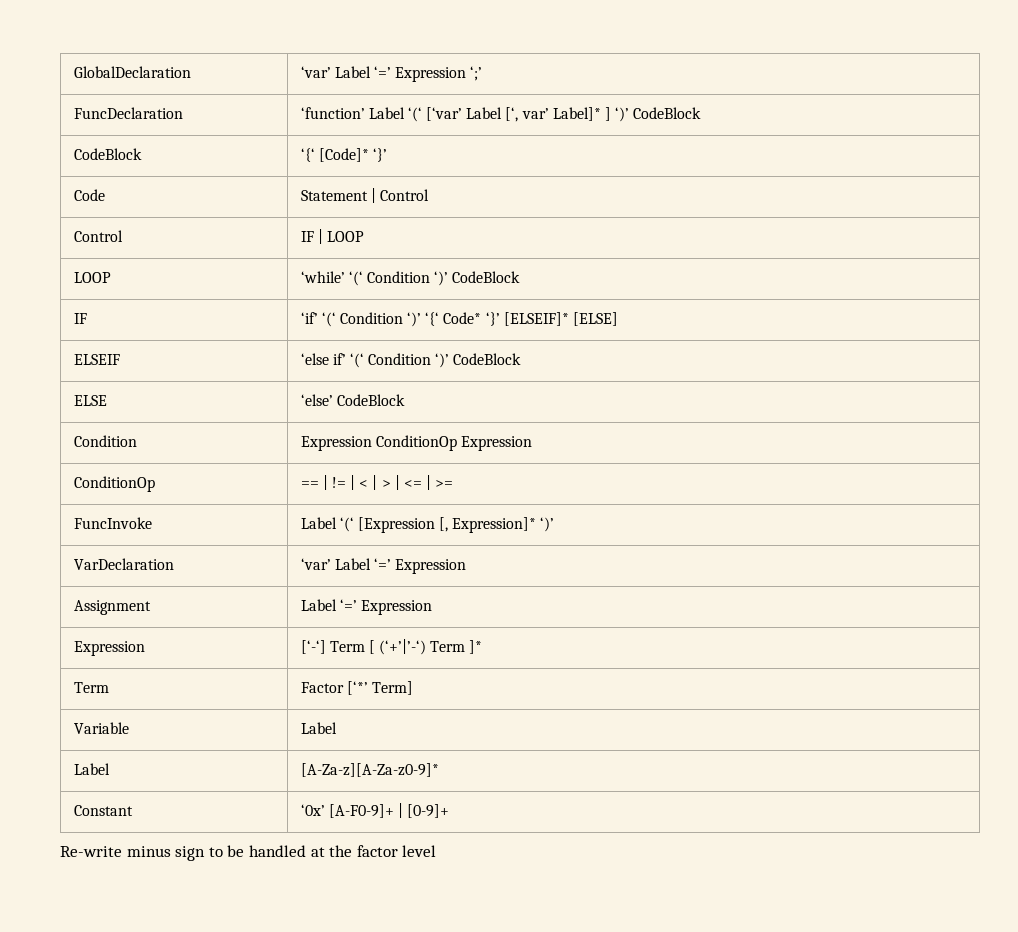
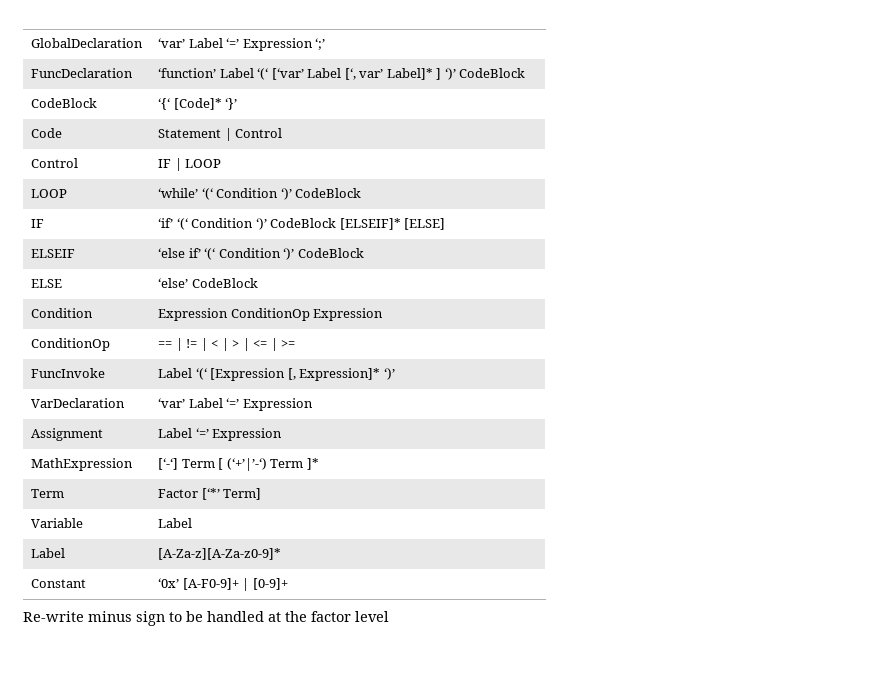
- IF | ‘if’ ‘(‘ Condition ‘)’ ‘{‘ Code* ‘}’ [ELSEIF]* [ELSE]
+ IF | ‘if’ ‘(‘ Condition ‘)’ CodeBlock [ELSEIF]* [ELSE]
- Expression | [‘-‘] Term [ (‘+’|’-‘) Term ]*
+ MathExpression | [‘-‘] Term [ (‘+’|’-‘) Term ]*

